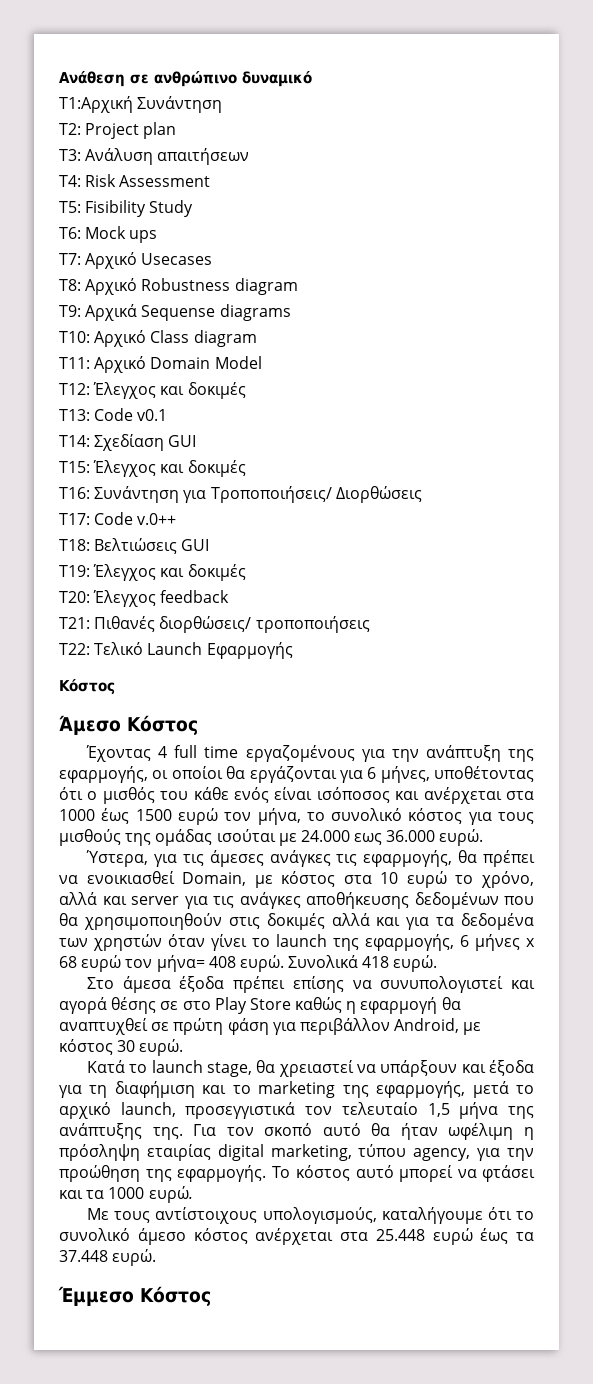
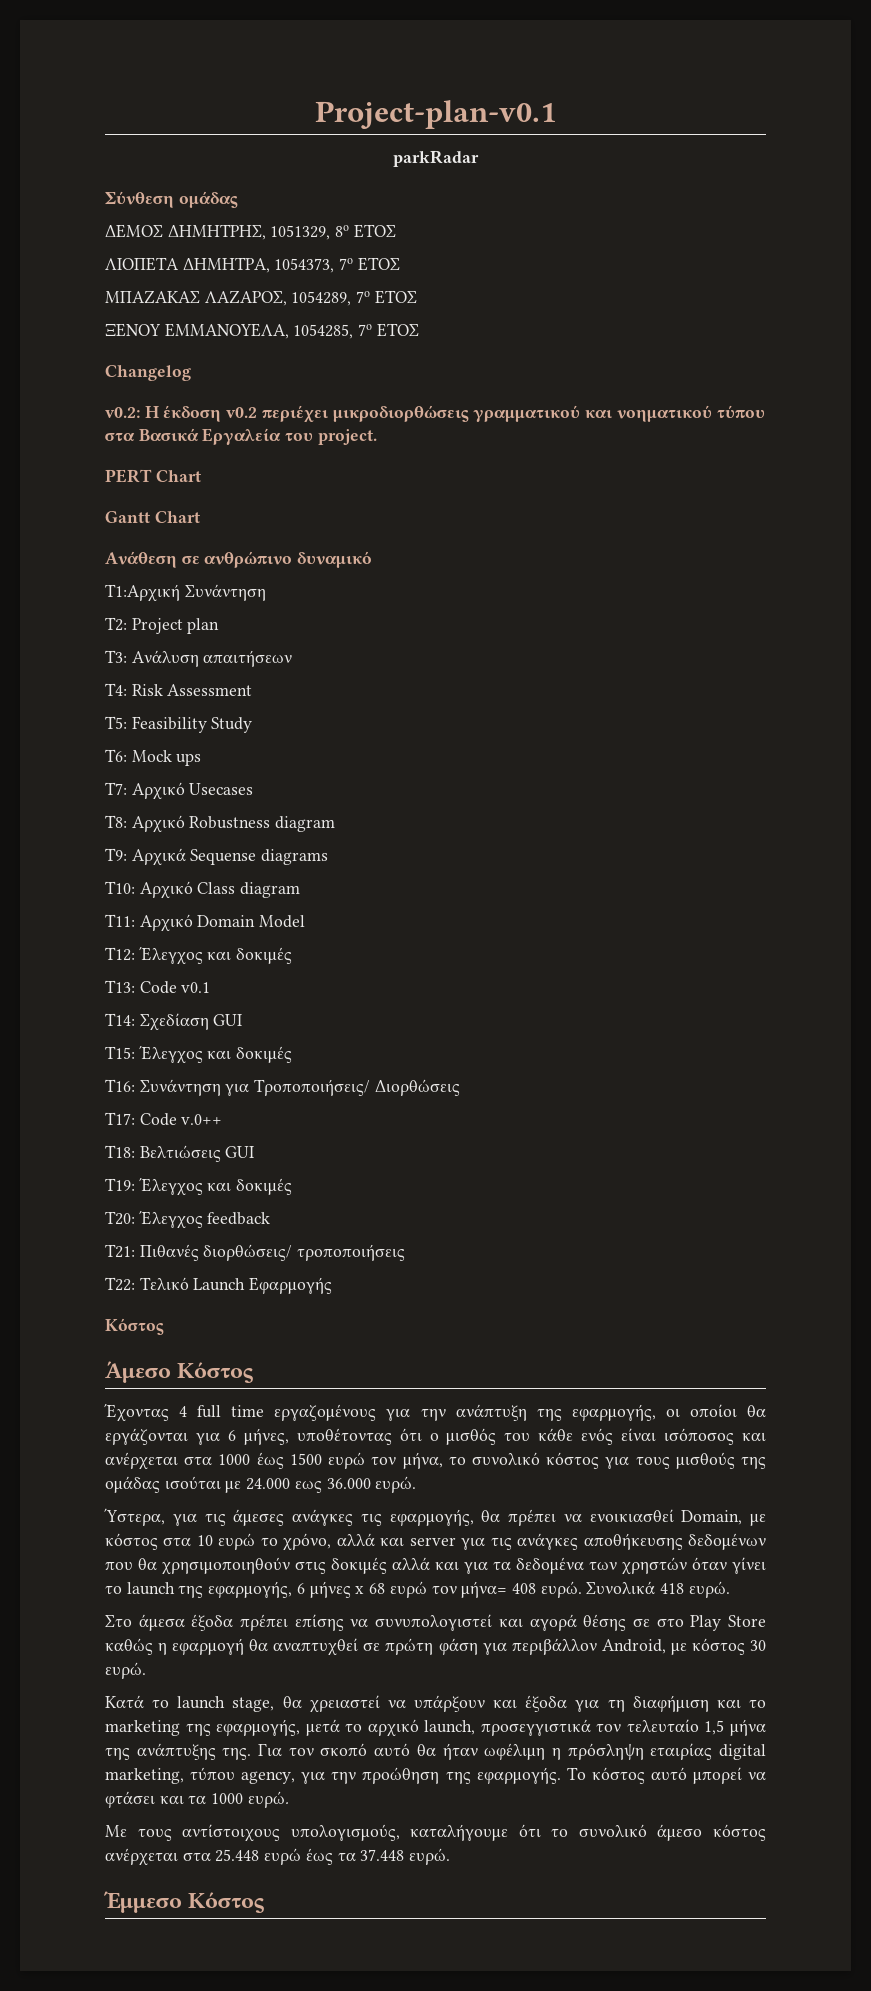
+ Project-plan-v0.1
+ parkRadar
+ Σύνθεση ομάδας
+ ΔΕΜΟΣ ΔΗΜΗΤΡΗΣ, 1051329, 8ο ΕΤΟΣ
+ ΛΙΟΠΕΤΑ ΔΗΜΗΤΡΑ, 1054373, 7ο ΕΤΟΣ
+ ΜΠΑΖΑΚΑΣ ΛΑΖΑΡΟΣ, 1054289, 7ο ΕΤΟΣ
+ ΞΕΝΟΥ ΕΜΜΑΝΟΥΕΛΑ, 1054285, 7ο ΕΤΟΣ
+ Changelog
+ v0.2: Η έκδοση v0.2 περιέχει μικροδιορθώσεις γραμματικού και νοηματικού τύπου στα Βασικά Εργαλεία του project.
+ PERT Chart
+ Gantt Chart
- T5: Fisibility Study
+ T5: Feasibility Study

